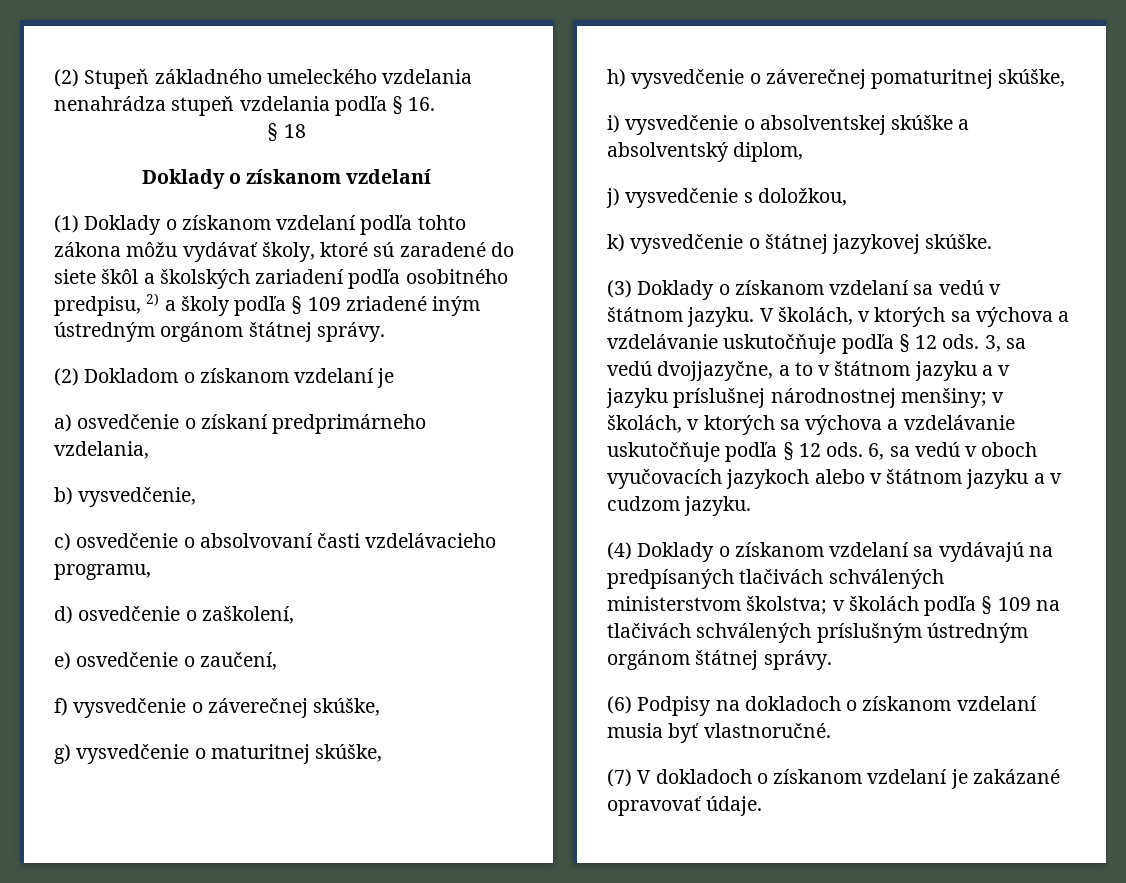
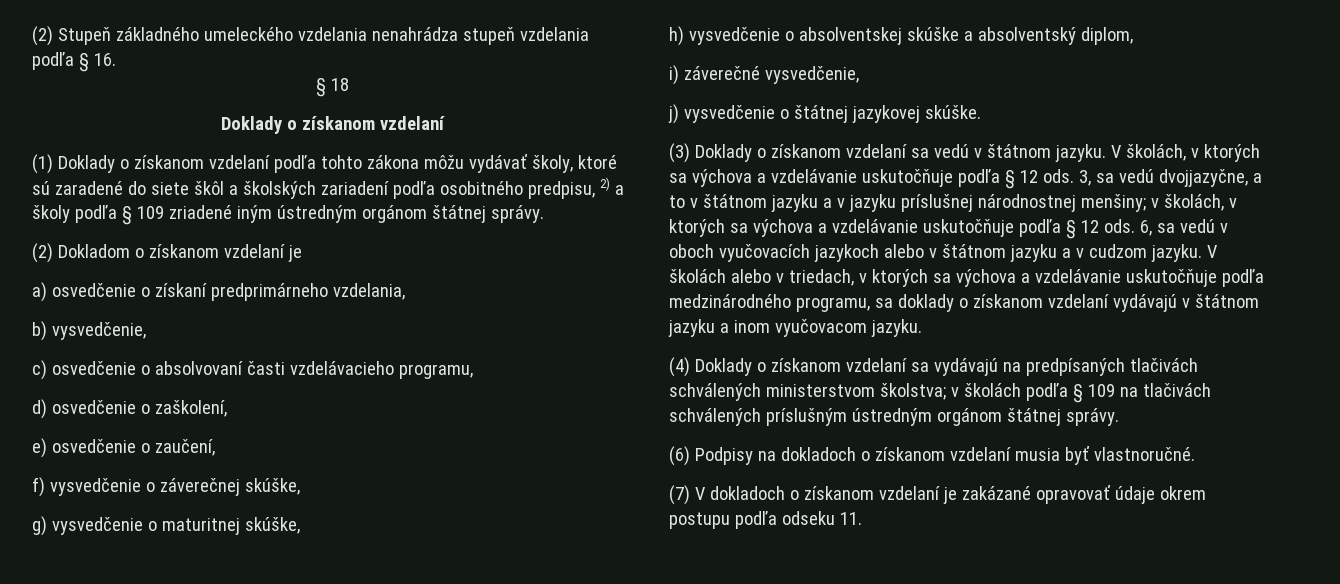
- h) vysvedčenie o záverečnej pomaturitnej skúške,
- i) vysvedčenie o absolventskej skúške a absolventský diplom,
+ h) vysvedčenie o absolventskej skúške a absolventský diplom,
+ i) záverečné vysvedčenie,
- j) vysvedčenie s doložkou,
- k) vysvedčenie o štátnej jazykovej skúške.
+ j) vysvedčenie o štátnej jazykovej skúške.
+ V školách alebo v triedach, v ktorých sa výchova a vzdelávanie uskutočňuje podľa medzinárodného programu, sa doklady o získanom vzdelaní vydávajú v štátnom jazyku a inom vyučovacom jazyku.
- (7) V dokladoch o získanom vzdelaní je zakázané opravovať údaje.
+ (7) V dokladoch o získanom vzdelaní je zakázané opravovať údaje okrem postupu podľa odseku 11.

